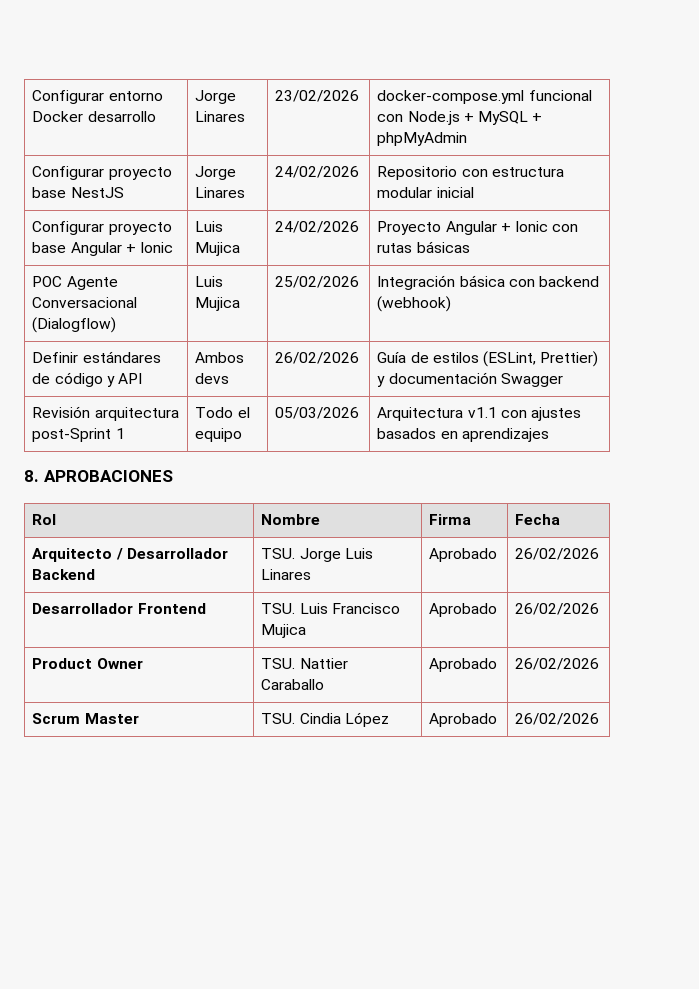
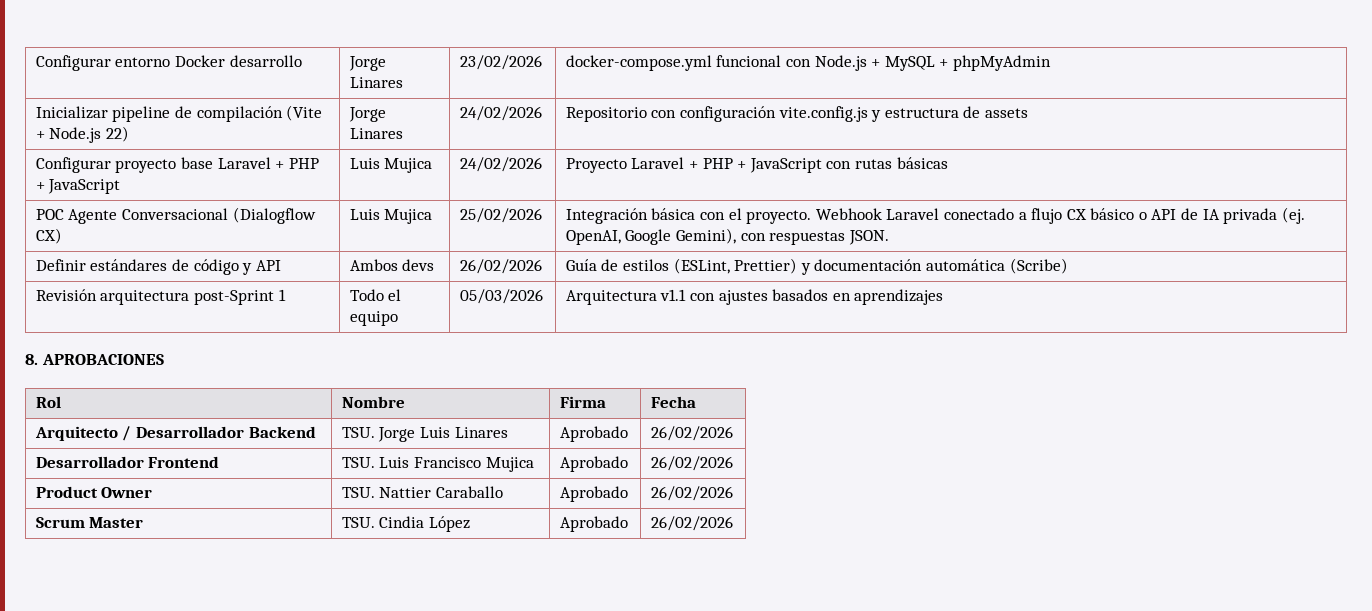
- Configurar proyecto base NestJS | Jorge Linares | 24/02/2026 | Repositorio con estructura modular inicial
- Configurar proyecto base Angular + Ionic | Luis Mujica | 24/02/2026 | Proyecto Angular + Ionic con rutas básicas
+ Inicializar pipeline de compilación (Vite + Node.js 22) | Jorge Linares | 24/02/2026 | Repositorio con configuración vite.config.js y estructura de assets
+ Configurar proyecto base Laravel + PHP + JavaScript | Luis Mujica | 24/02/2026 | Proyecto Laravel + PHP + JavaScript con rutas básicas
- POC Agente Conversacional (Dialogflow) | Luis Mujica | 25/02/2026 | Integración básica con backend (webhook)
+ POC Agente Conversacional (Dialogflow CX) | Luis Mujica | 25/02/2026 | Integración básica con el proyecto. Webhook Laravel conectado a flujo CX básico o API de IA privada (ej. OpenAI, Google Gemini), con respuestas JSON.
- Definir estándares de código y API | Ambos devs | 26/02/2026 | Guía de estilos (ESLint, Prettier) y documentación Swagger
+ Definir estándares de código y API | Ambos devs | 26/02/2026 | Guía de estilos (ESLint, Prettier) y documentación automática (Scribe)

